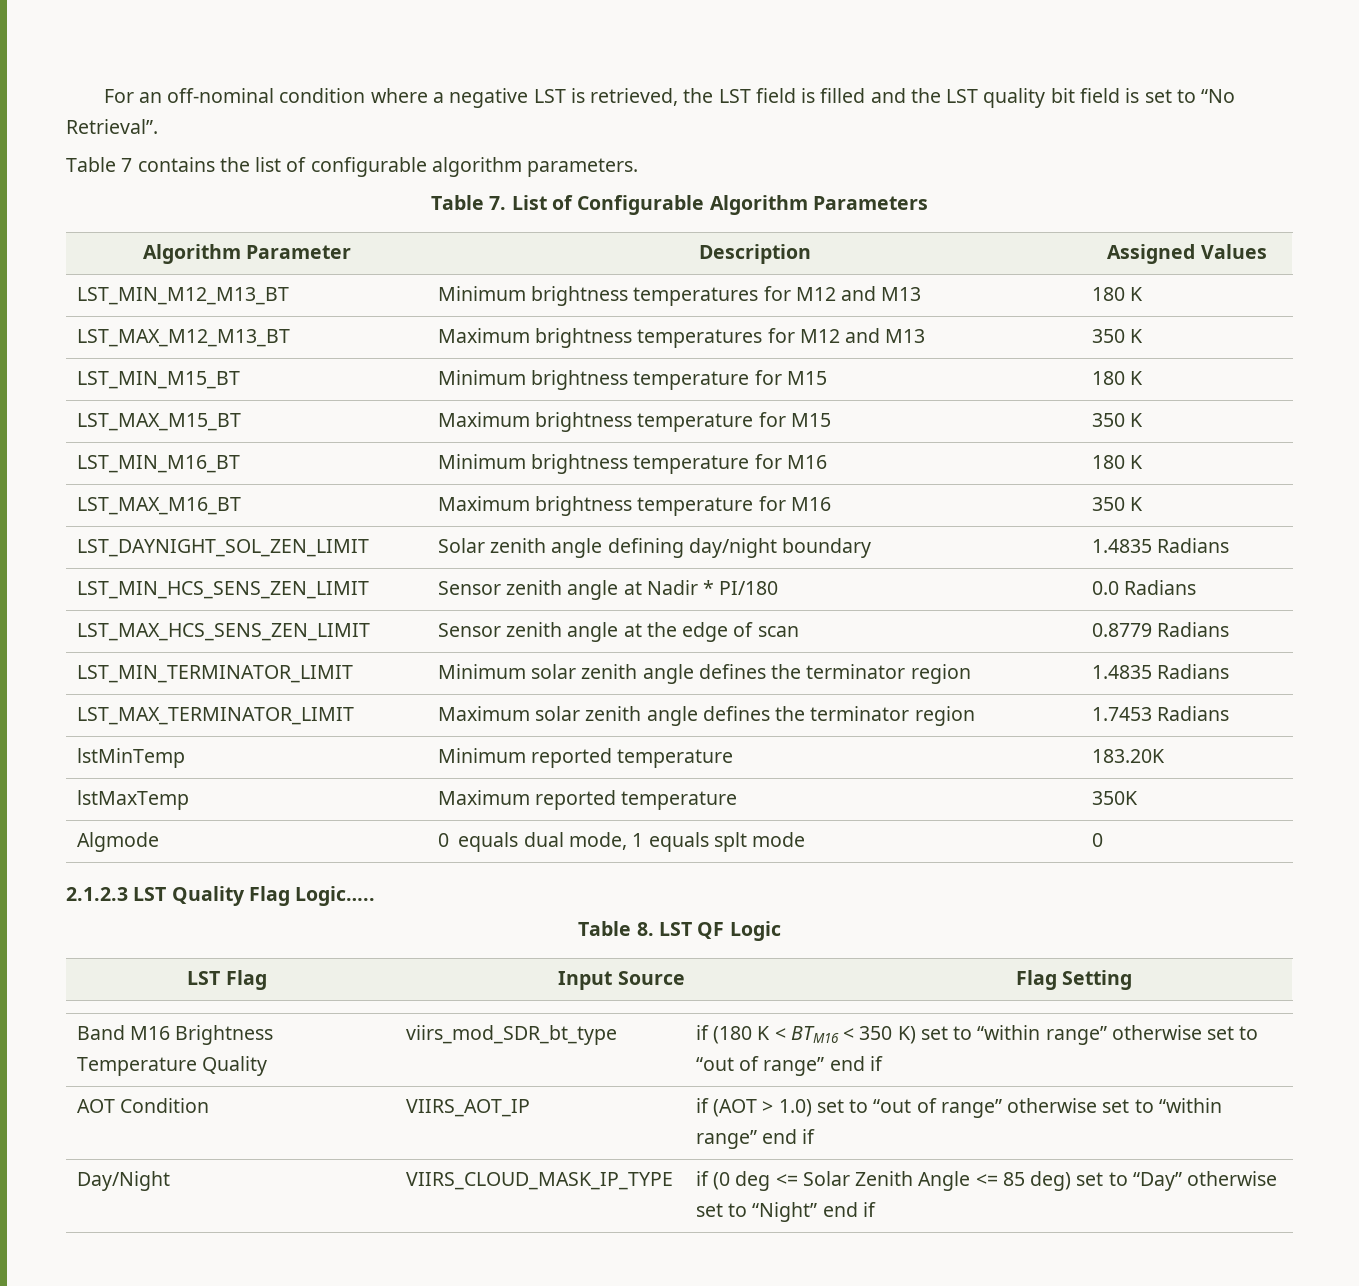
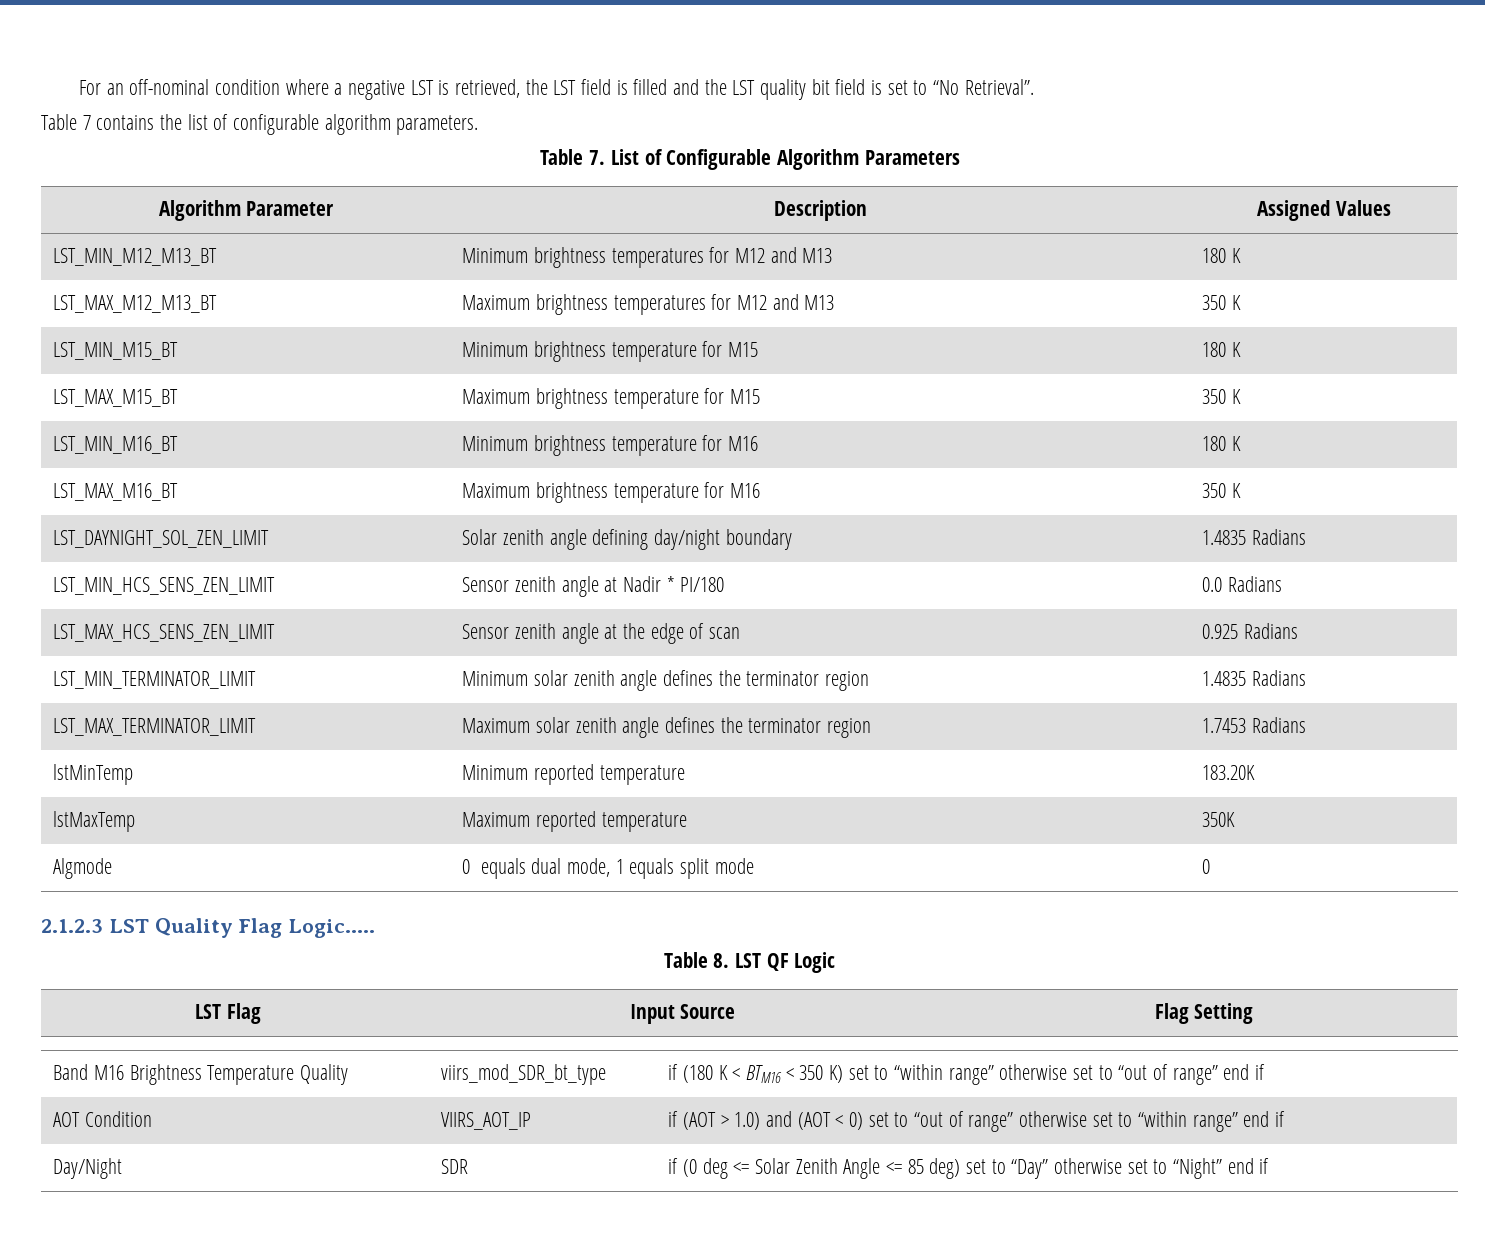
- LST_MAX_HCS_SENS_ZEN_LIMIT | Sensor zenith angle at the edge of scan | 0.8779 Radians
+ LST_MAX_HCS_SENS_ZEN_LIMIT | Sensor zenith angle at the edge of scan | 0.925 Radians
- Algmode | 0 equals dual mode, 1 equals splt mode | 0
+ Algmode | 0 equals dual mode, 1 equals split mode | 0
- AOT Condition | VIIRS_AOT_IP | if (AOT > 1.0) set to “out of range” otherwise set to “within range” end if
+ AOT Condition | VIIRS_AOT_IP | if (AOT > 1.0) and (AOT < 0) set to “out of range” otherwise set to “within range” end if
- Day/Night | VIIRS_CLOUD_MASK_IP_TYPE | if (0 deg <= Solar Zenith Angle <= 85 deg) set to “Day” otherwise set to “Night” end if
+ Day/Night | SDR | if (0 deg <= Solar Zenith Angle <= 85 deg) set to “Day” otherwise set to “Night” end if

